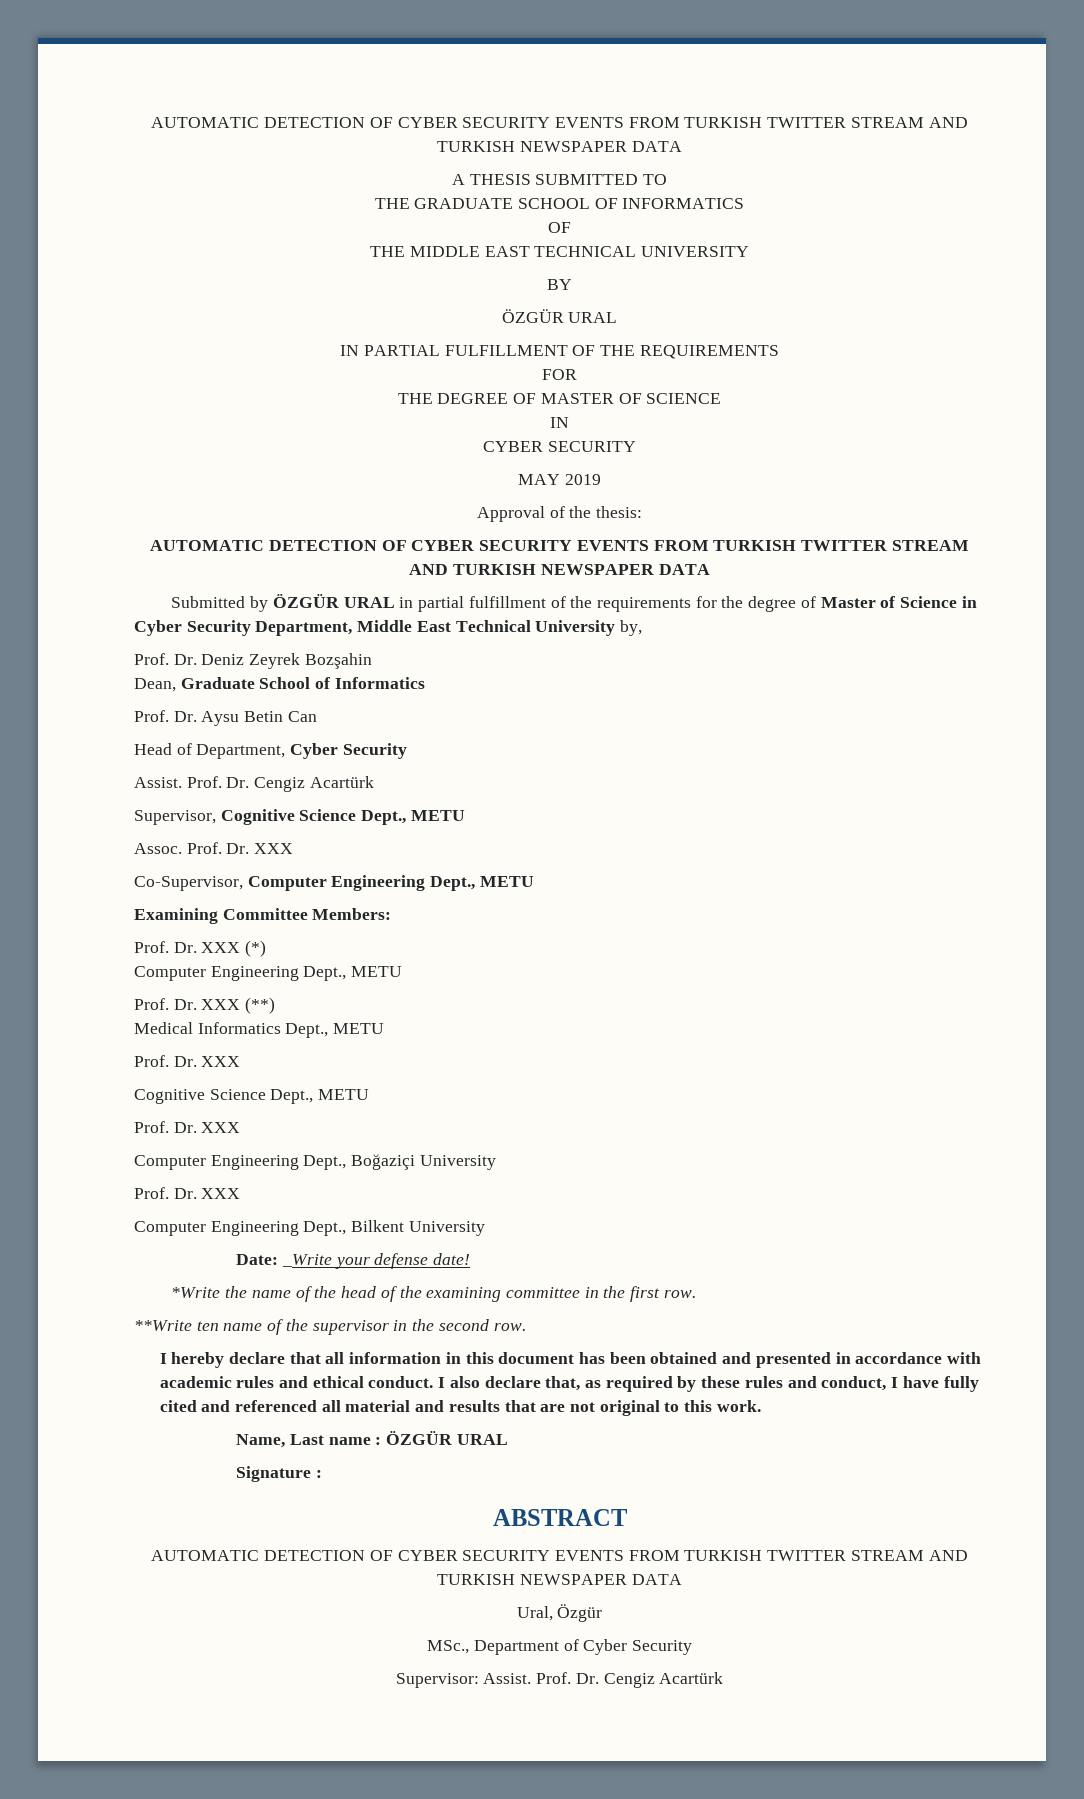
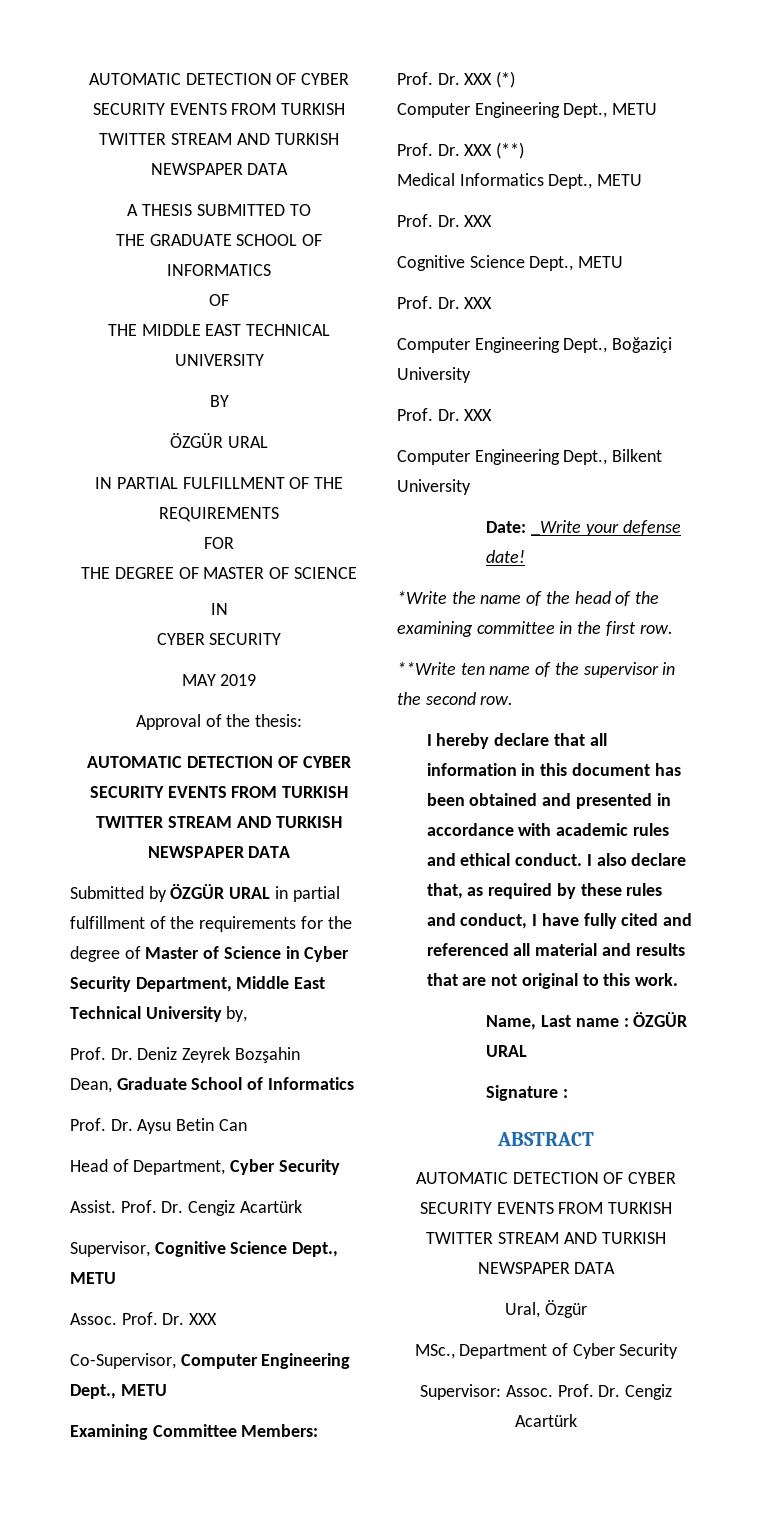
- Supervisor: Assist.
+ Supervisor: Assoc.

